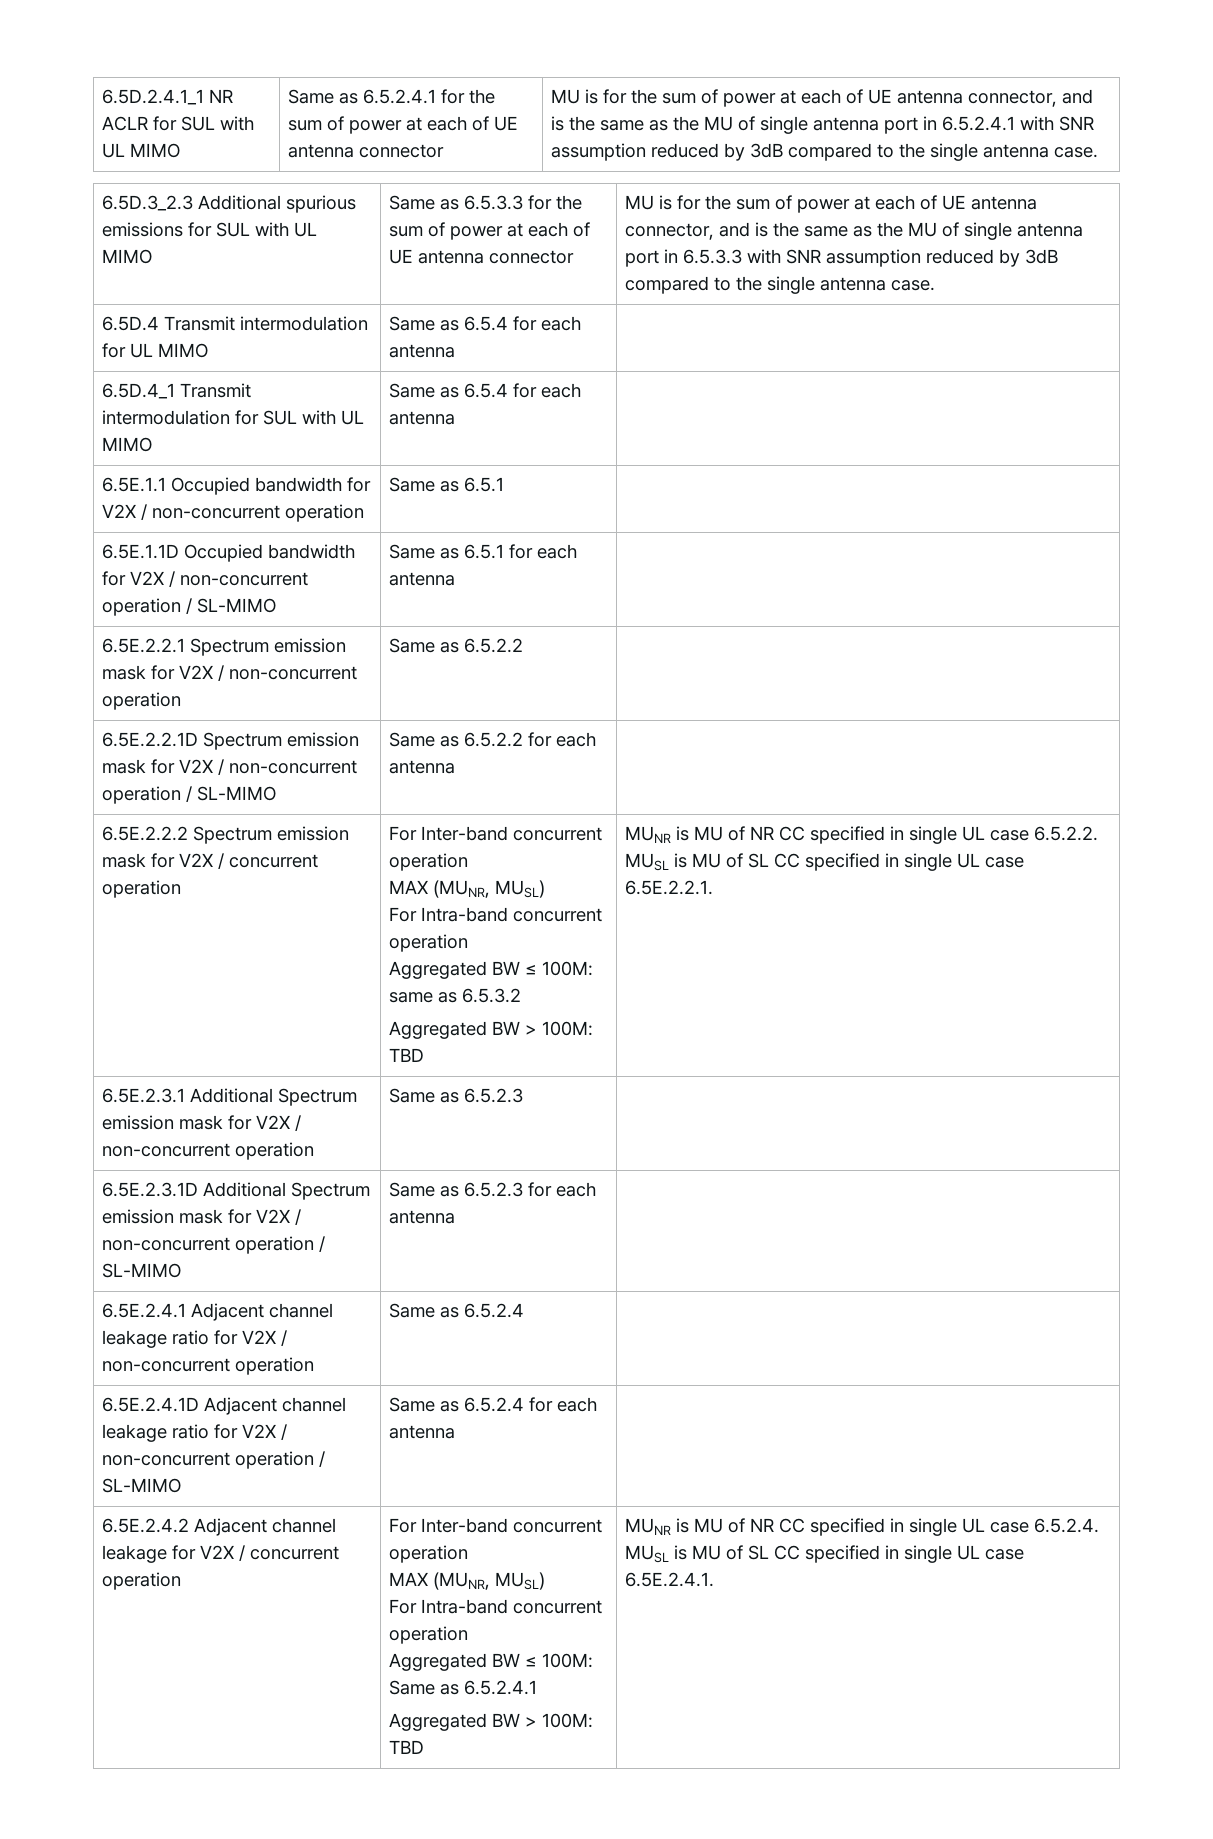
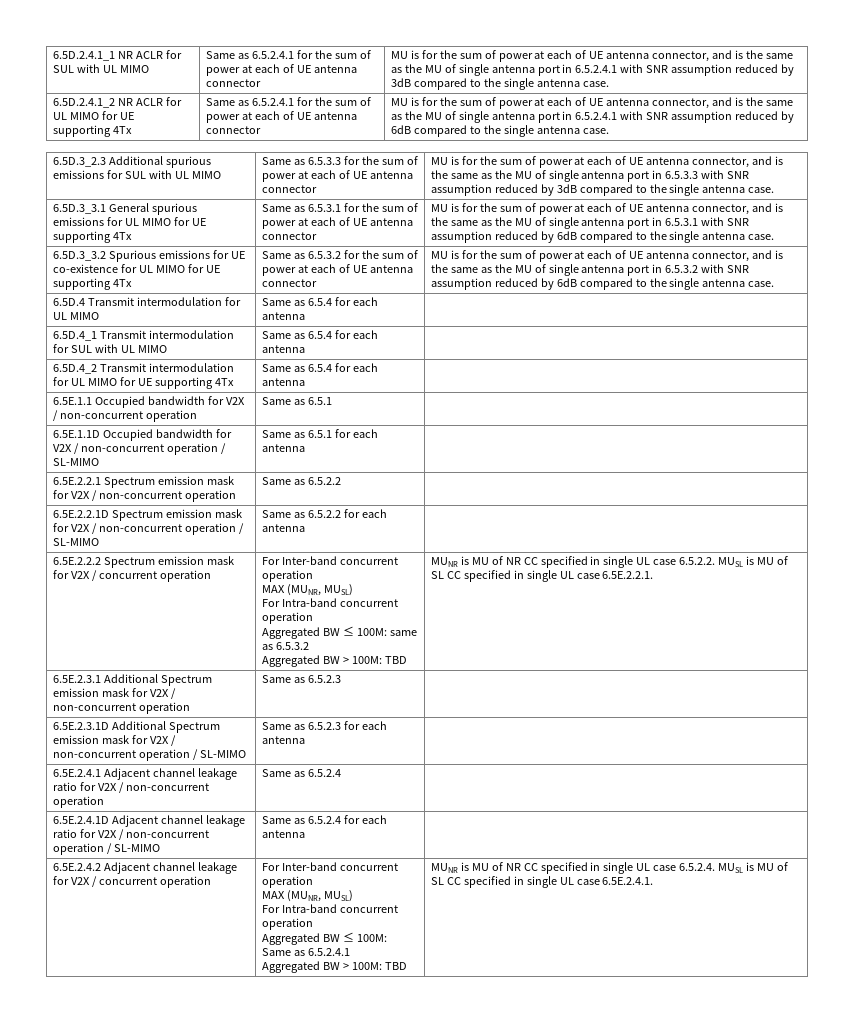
+ 6.5D.2.4.1_2 NR ACLR for UL MIMO for UE supporting 4Tx | Same as 6.5.2.4.1 for the sum of power at each of UE antenna connector | MU is for the sum of power at each of UE antenna connector, and is the same as the MU of single antenna port in 6.5.2.4.1 with SNR assumption reduced by 6dB compared to the single antenna case.
+ 6.5D.3_3.1 General spurious emissions for UL MIMO for UE supporting 4Tx | Same as 6.5.3.1 for the sum of power at each of UE antenna connector | MU is for the sum of power at each of UE antenna connector, and is the same as the MU of single antenna port in 6.5.3.1 with SNR assumption reduced by 6dB compared to the single antenna case.
+ 6.5D.3_3.2 Spurious emissions for UE co-existence for UL MIMO for UE supporting 4Tx | Same as 6.5.3.2 for the sum of power at each of UE antenna connector | MU is for the sum of power at each of UE antenna connector, and is the same as the MU of single antenna port in 6.5.3.2 with SNR assumption reduced by 6dB compared to the single antenna case.
+ 6.5D.4_2 Transmit intermodulation for UL MIMO for UE supporting 4Tx | Same as 6.5.4 for each antenna |

